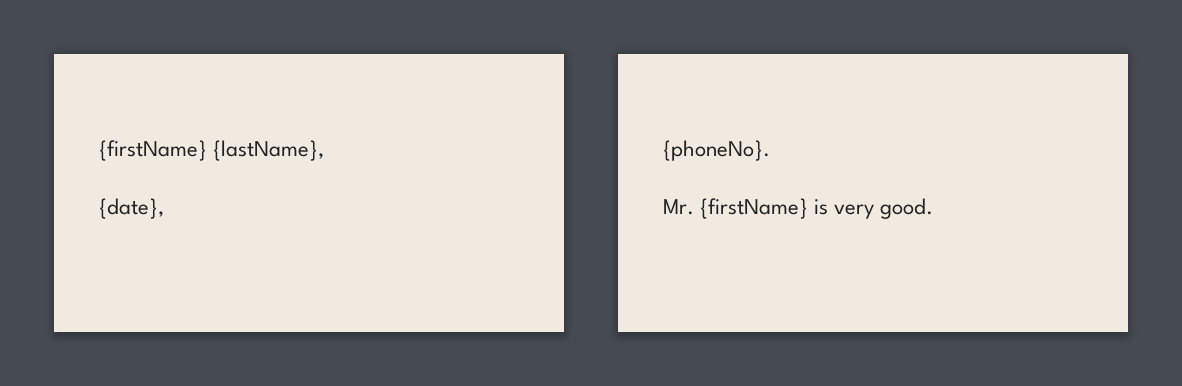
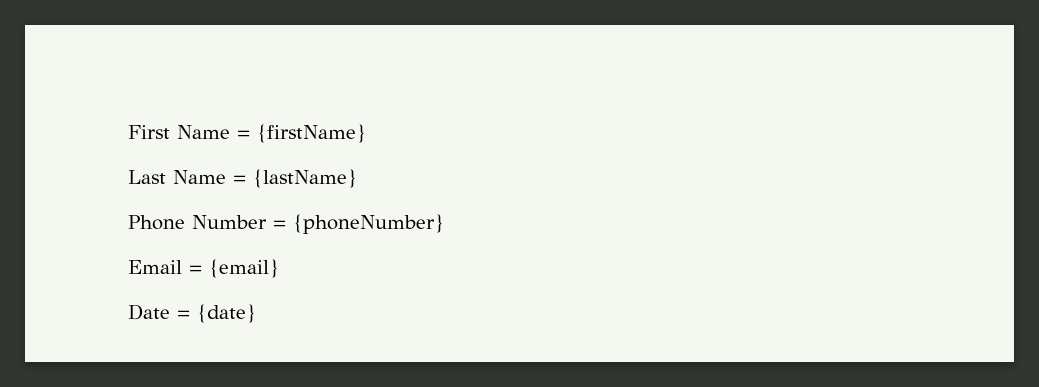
- {firstName} {lastName},
- {date},
- {phoneNo}.
- Mr. {firstName} is very good.
+ First Name = {firstName}
+ Last Name = {lastName}
+ Phone Number = {phoneNumber}
+ Email = {email}
+ Date = {date}

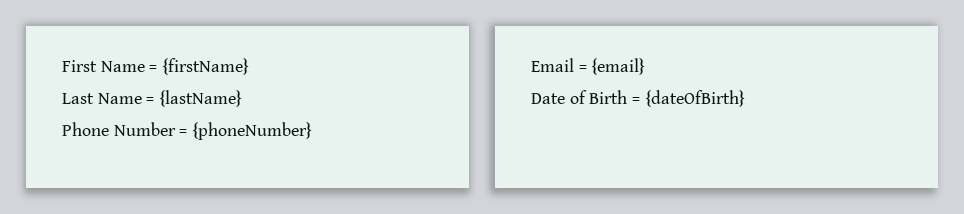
- Date = {date}
+ Date of Birth = {dateOfBirth}

